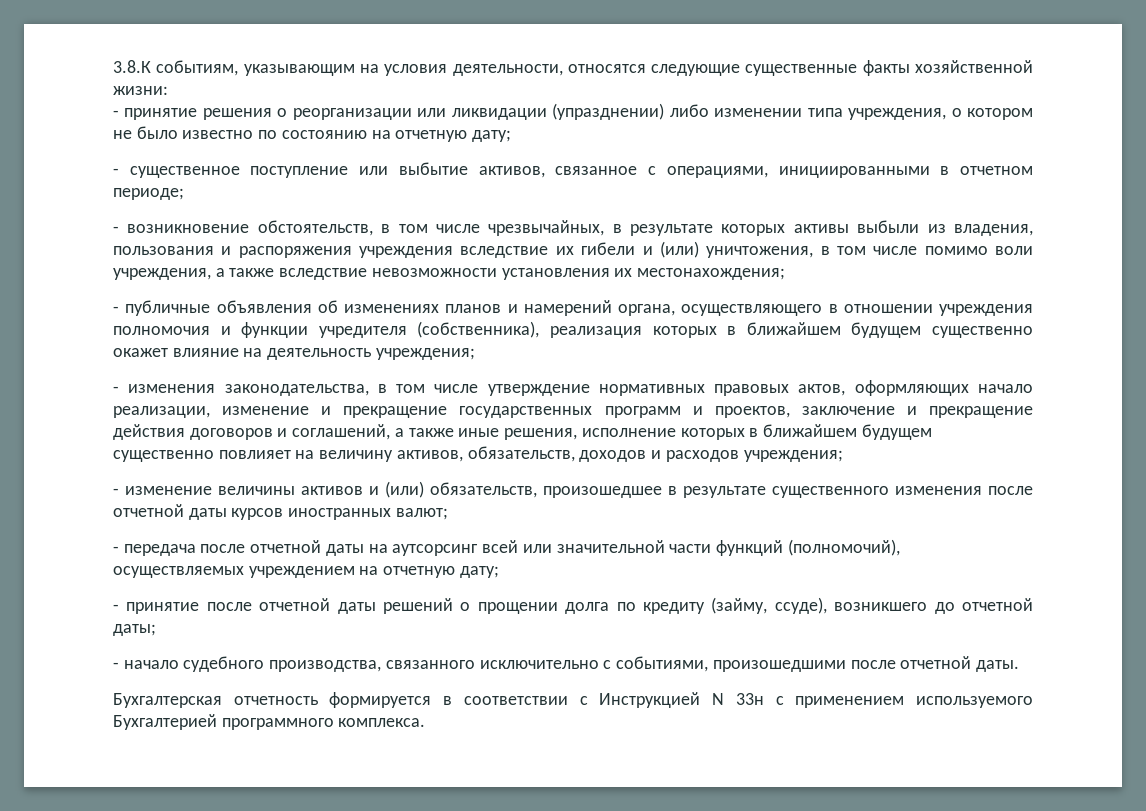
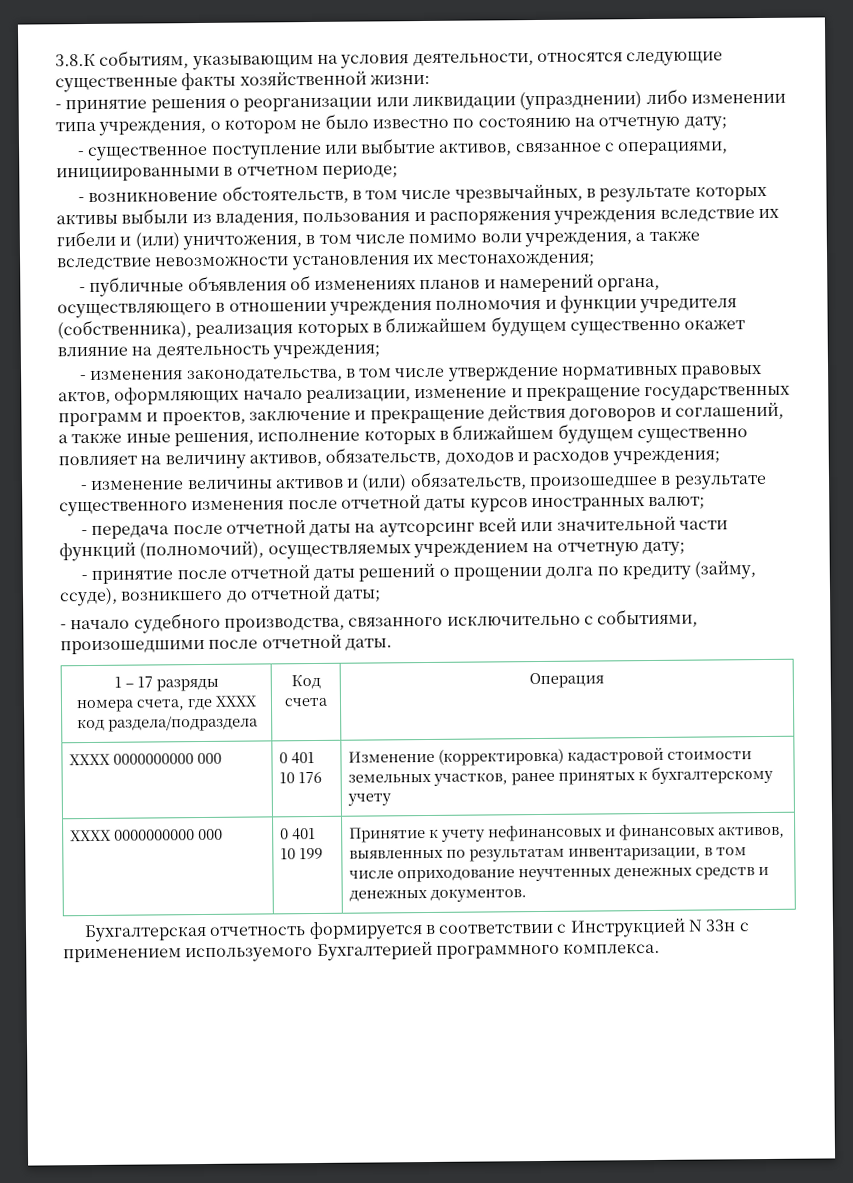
+ 1 – 17 разряды
+ номера счета, где ХХХХ код раздела/подраздела | Код счета | Операция
+ ХХХХ 0000000000 000 | 0 401 10 176 | Изменение (корректировка) кадастровой стоимости земельных участков, ранее принятых к бухгалтерскому учету
+ ХХХХ 0000000000 000 | 0 401 10 199 | Принятие к учету нефинансовых и финансовых активов, выявленных по результатам инвентаризации, в том числе оприходование неучтенных денежных средств и денежных документов.

